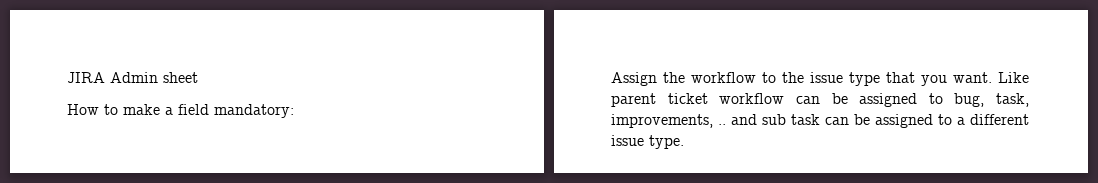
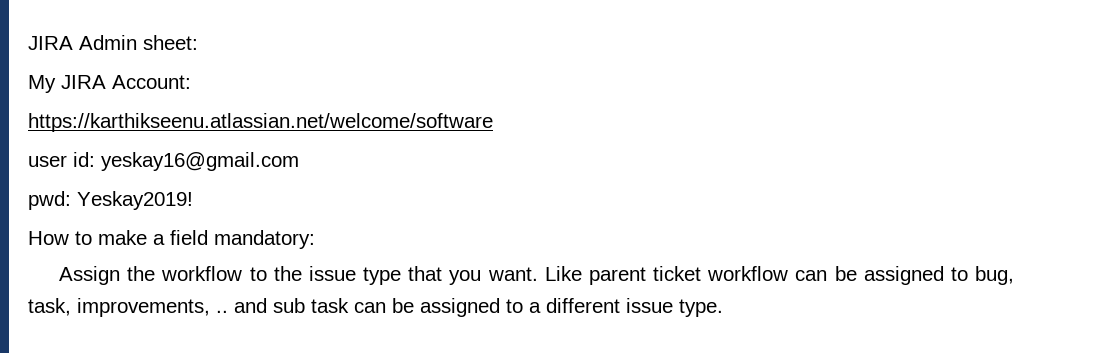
- JIRA Admin sheet
+ JIRA Admin sheet:
+ My JIRA Account:
+ https://karthikseenu.atlassian.net/welcome/software
+ user id: yeskay16@gmail.com
+ pwd: Yeskay2019!

